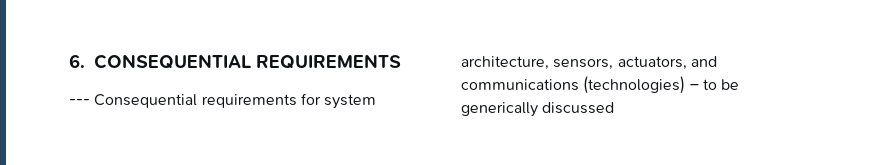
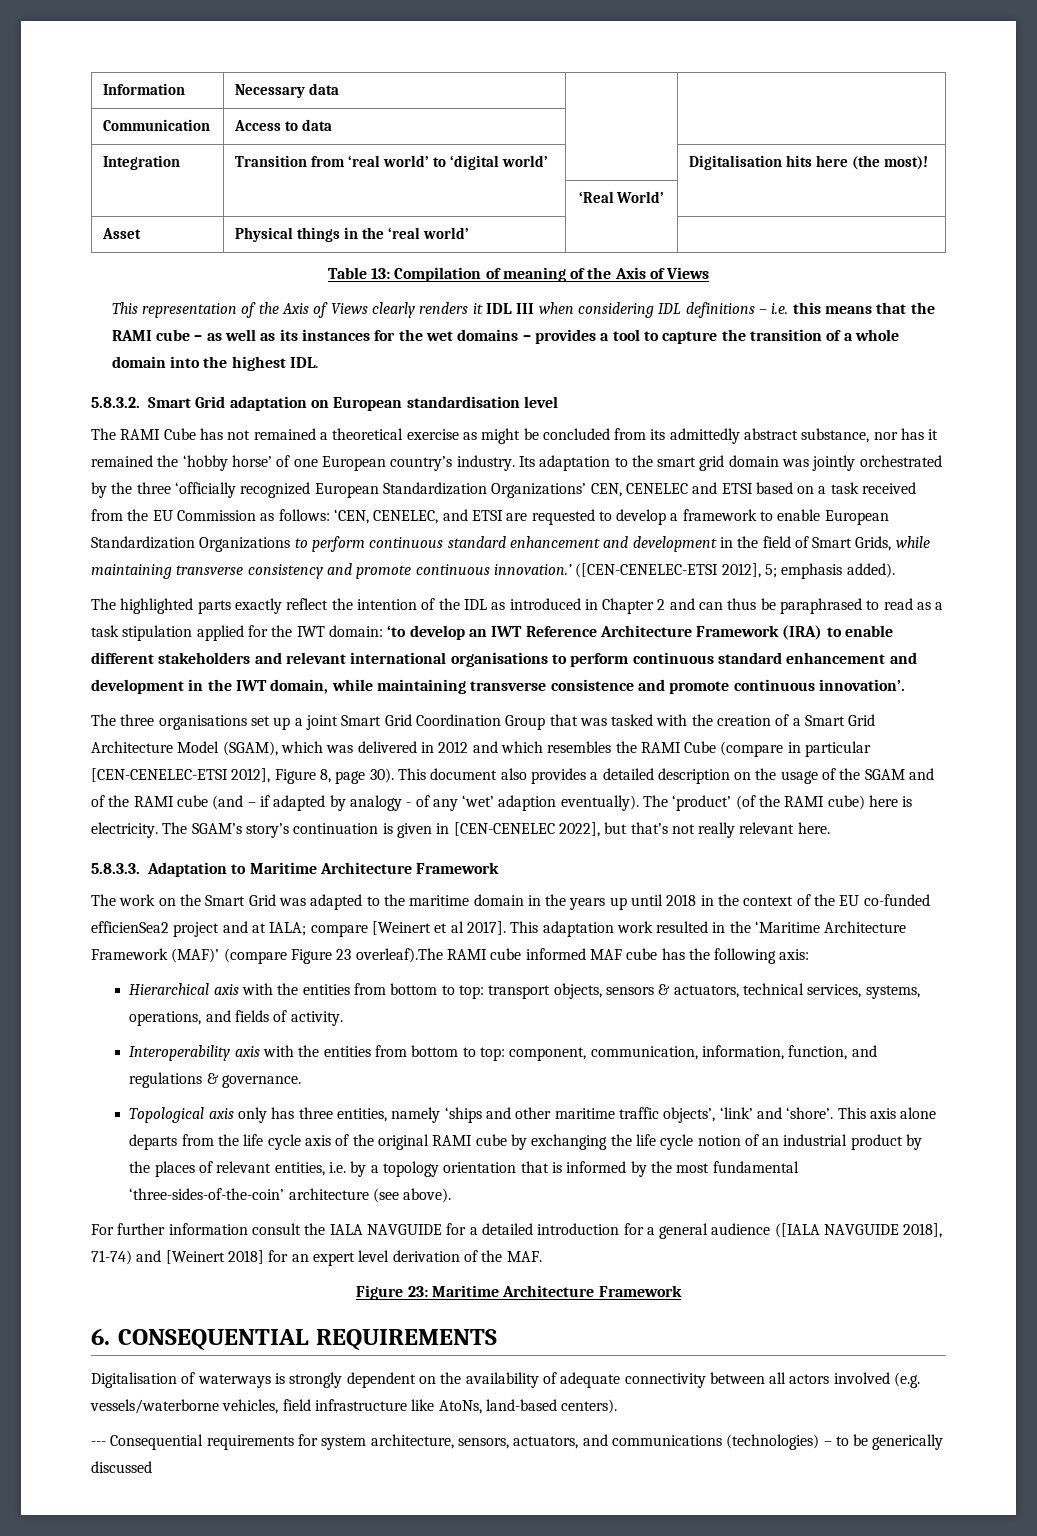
+ Information | Necessary data | |
+ Communication | Access to data | |
+ Integration | Transition from ‘real world’ to ‘digital world’ | | Digitalisation hits here (the most)!
+ | | ‘Real World’ |
+ Asset | Physical things in the ‘real world’ | |
+ Table 13: Compilation of meaning of the Axis of Views
+ This representation of the Axis of Views clearly renders it IDL III when considering IDL definitions – i.e. this means that the RAMI cube – as well as its instances for the wet domains – provides a tool to capture the transition of a whole domain into the highest IDL.
+ 5.8.3.2. Smart Grid adaptation on European standardisation level
+ The RAMI Cube has not remained a theoretical exercise as might be concluded from its admittedly abstract substance, nor has it remained the ‘hobby horse’ of one European country’s industry. Its adaptation to the smart grid domain was jointly orchestrated by the three ‘officially recognized European Standardization Organizations’ CEN, CENELEC and ETSI based on a task received from the EU Commission as follows: ‘CEN, CENELEC, and ETSI are requested to develop a framework to enable European Standardization Organizations to perform continuous standard enhancement and development in the field of Smart Grids, while maintaining transverse consistency and promote continuous innovation.’ ([CEN-CENELEC-ETSI 2012], 5; emphasis added).
+ The highlighted parts exactly reflect the intention of the IDL as introduced in Chapter 2 and can thus be paraphrased to read as a task stipulation applied for the IWT domain: ‘to develop an IWT Reference Architecture Framework (IRA) to enable different stakeholders and relevant international organisations to perform continuous standard enhancement and development in the IWT domain, while maintaining transverse consistence and promote continuous innovation’.
+ The three organisations set up a joint Smart Grid Coordination Group that was tasked with the creation of a Smart Grid Architecture Model (SGAM), which was delivered in 2012 and which resembles the RAMI Cube (compare in particular [CEN-CENELEC-ETSI 2012], Figure 8, page 30). This document also provides a detailed description on the usage of the SGAM and of the RAMI cube (and – if adapted by analogy - of any ‘wet’ adaption eventually). The ‘product’ (of the RAMI cube) here is electricity. The SGAM’s story’s continuation is given in [CEN-CENELEC 2022], but that’s not really relevant here.
+ 5.8.3.3. Adaptation to Maritime Architecture Framework
+ The work on the Smart Grid was adapted to the maritime domain in the years up until 2018 in the context of the EU co-funded efficienSea2 project and at IALA; compare [Weinert et al 2017]. This adaptation work resulted in the ‘Maritime Architecture Framework (MAF)’ (compare Figure 23 overleaf).The RAMI cube informed MAF cube has the following axis:
+ Hierarchical axis with the entities from bottom to top: transport objects, sensors & actuators, technical services, systems, operations, and fields of activity.
+ Interoperability axis with the entities from bottom to top: component, communication, information, function, and regulations & governance.
+ Topological axis only has three entities, namely ‘ships and other maritime traffic objects’, ‘link’ and ‘shore’. This axis alone departs from the life cycle axis of the original RAMI cube by exchanging the life cycle notion of an industrial product by the places of relevant entities, i.e. by a topology orientation that is informed by the most fundamental ‘three-sides-of-the-coin’ architecture (see above).
+ For further information consult the IALA NAVGUIDE for a detailed introduction for a general audience ([IALA NAVGUIDE 2018], 71-74) and [Weinert 2018] for an expert level derivation of the MAF.
+ Figure 23: Maritime Architecture Framework
  6. CONSEQUENTIAL REQUIREMENTS
+ Digitalisation of waterways is strongly dependent on the availability of adequate connectivity between all actors involved (e.g. vessels/waterborne vehicles, field infrastructure like AtoNs, land-based centers).

